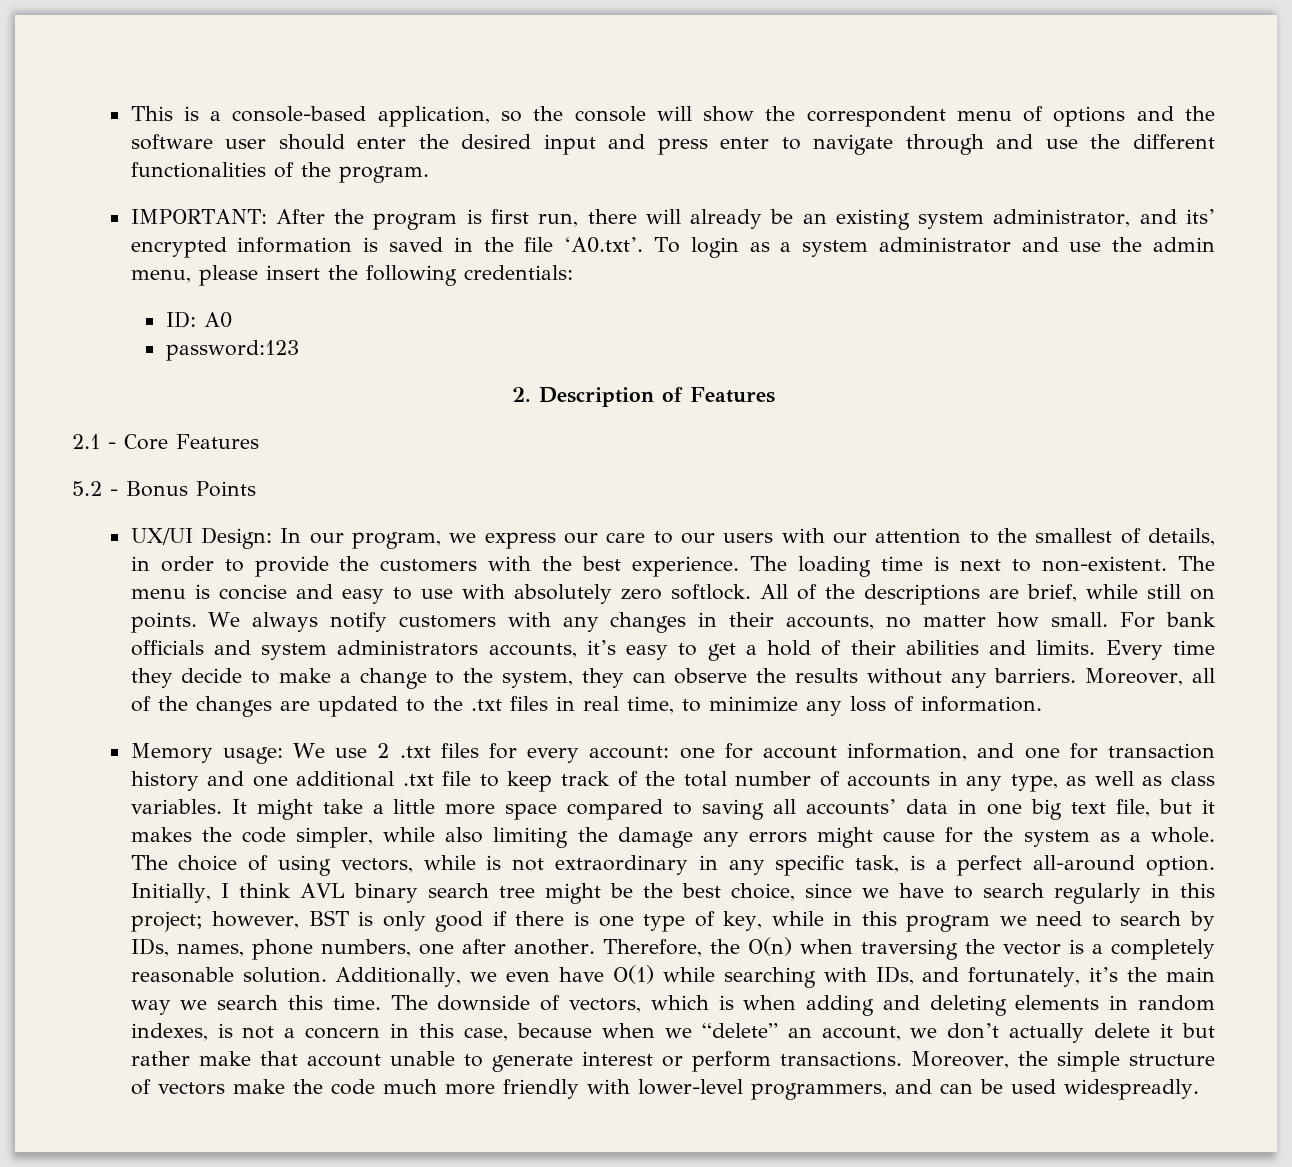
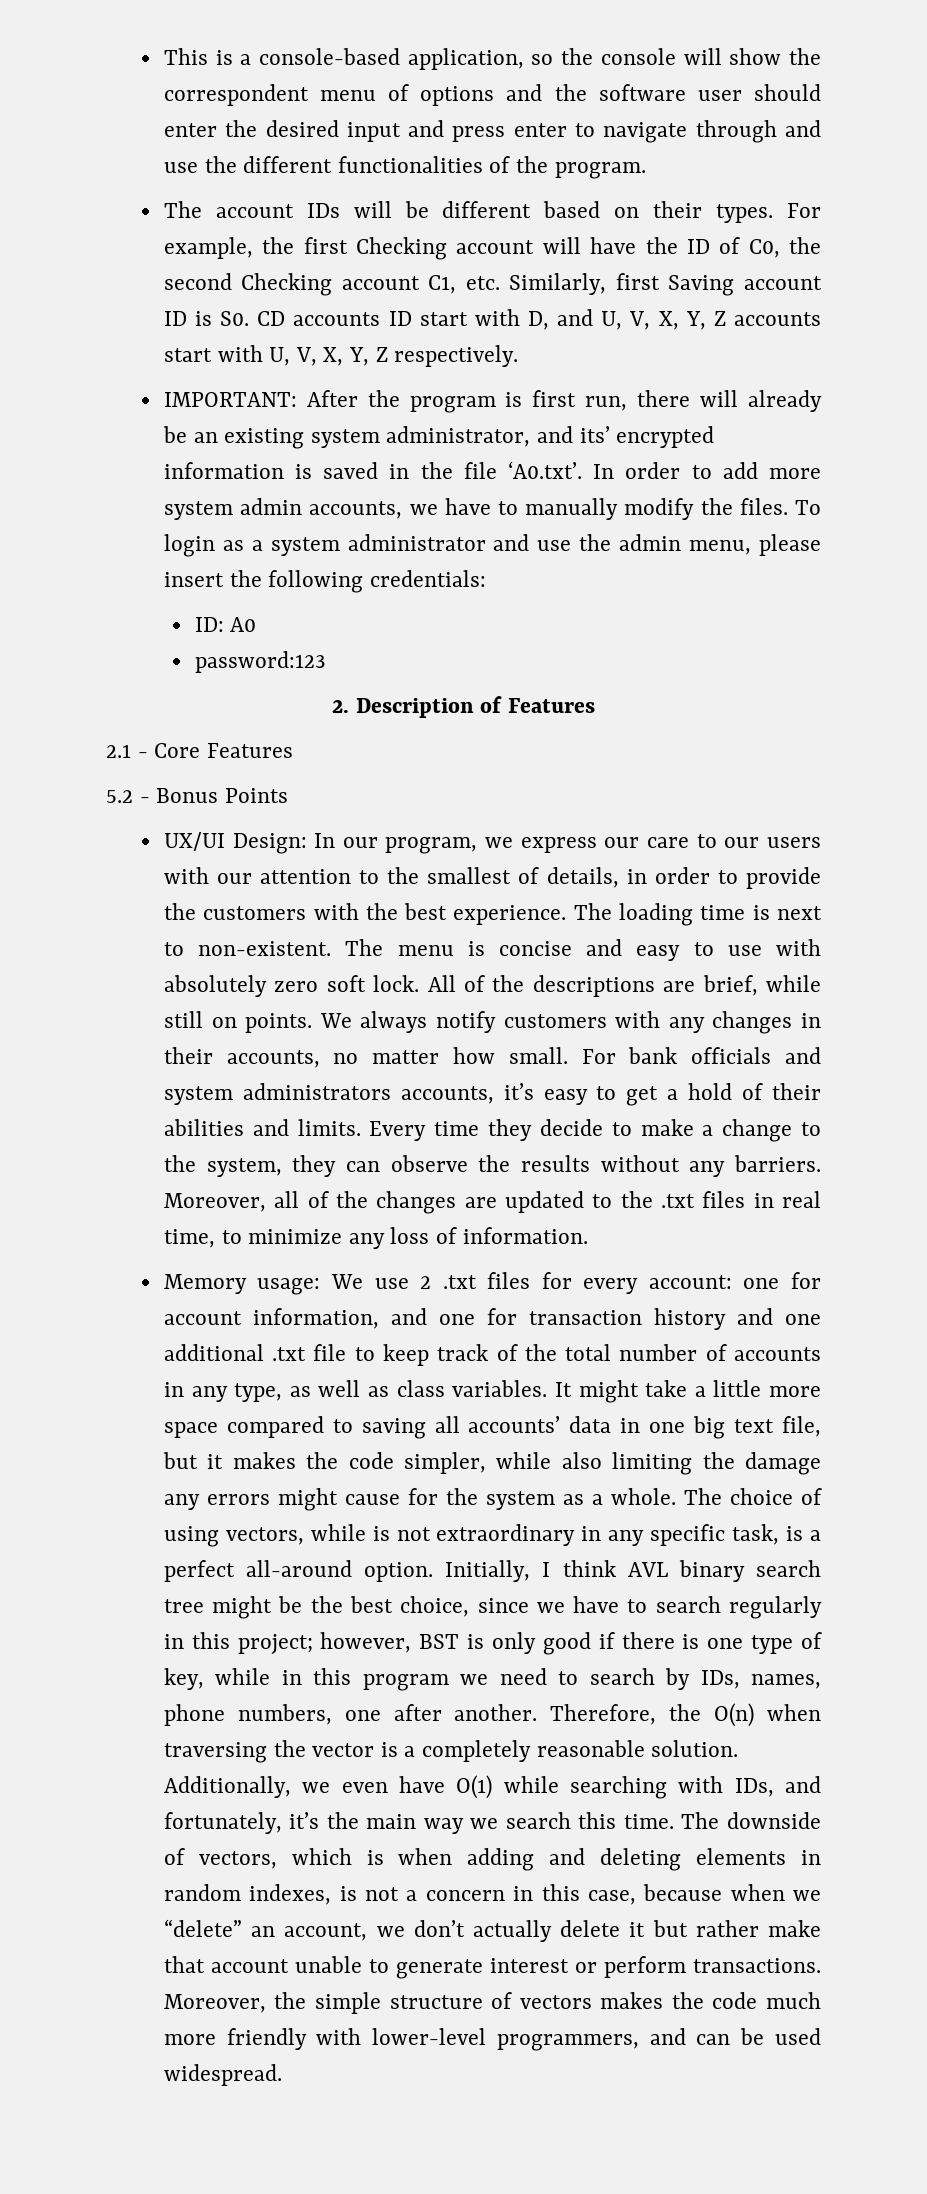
+ The account IDs will be different based on their types. For example, the first Checking account will have the ID of C0, the second Checking account C1, etc. Similarly, first Saving account ID is S0. CD accounts ID start with D, and U, V, X, Y, Z accounts start with U, V, X, Y, Z respectively.
- IMPORTANT: After the program is first run, there will already be an existing system administrator, and its’ encrypted information is saved in the file ‘A0.txt’. To login as a system administrator and use the admin menu, please insert the following credentials:
+ IMPORTANT: After the program is first run, there will already be an existing system administrator, and its’ encrypted information is saved in the file ‘A0.txt’. In order to add more system admin accounts, we have to manually modify the files. To login as a system administrator and use the admin menu, please insert the following credentials:
- The menu is concise and easy to use with absolutely zero softlock.
+ The menu is concise and easy to use with absolutely zero soft lock.
- Moreover, the simple structure of vectors make the code much more friendly with lower-level programmers, and can be used widespreadly.
+ Moreover, the simple structure of vectors makes the code much more friendly with lower-level programmers, and can be used widespread.

